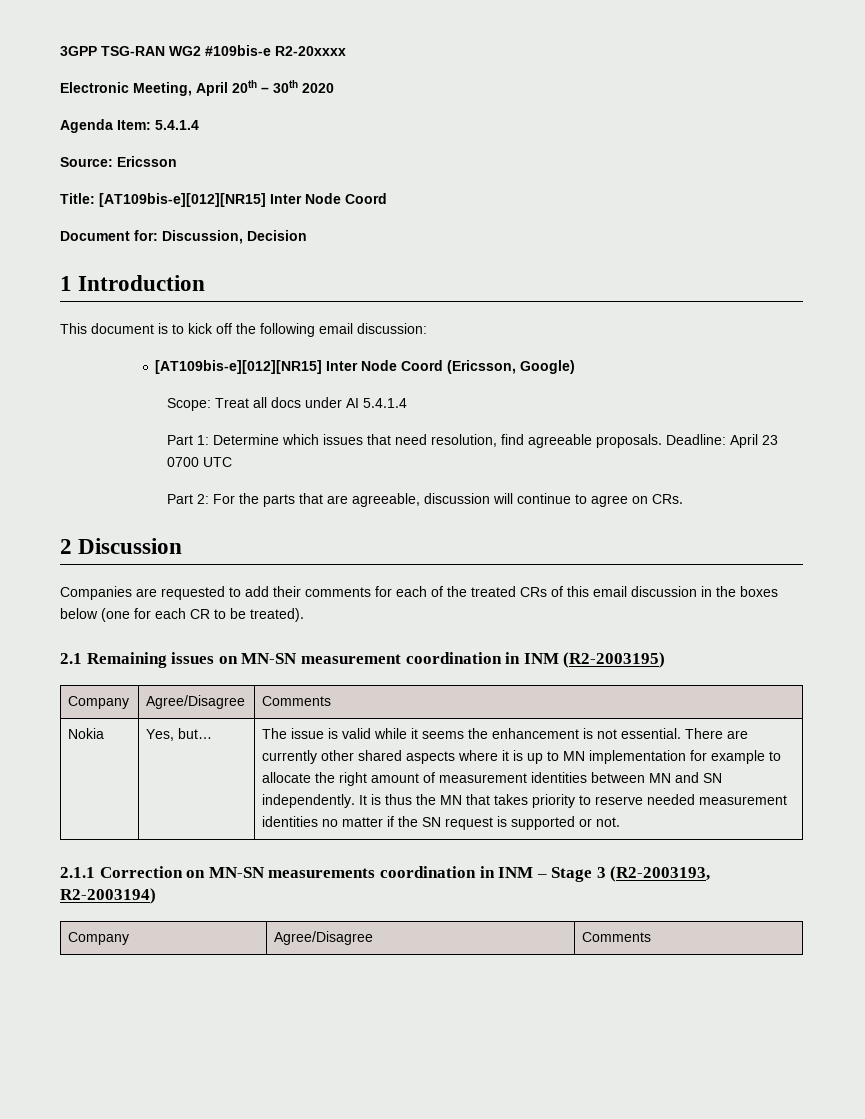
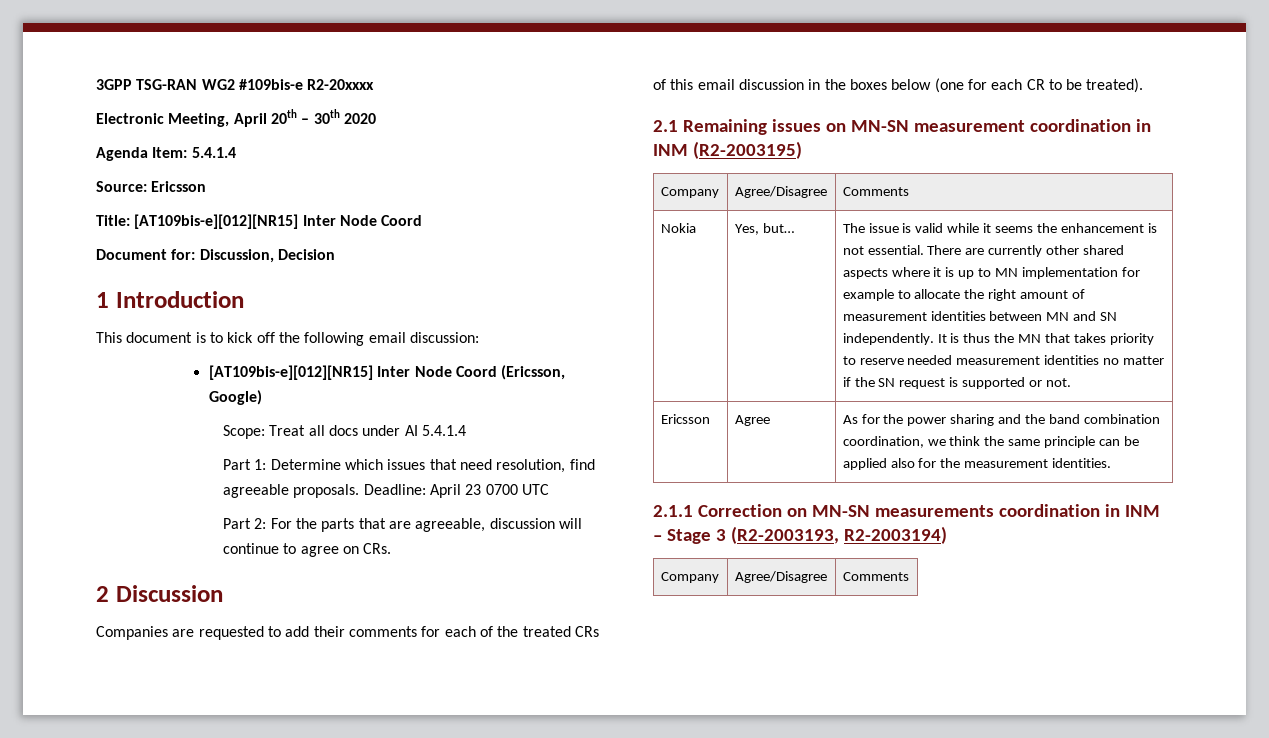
+ Ericsson | Agree | As for the power sharing and the band combination coordination, we think the same principle can be applied also for the measurement identities.

